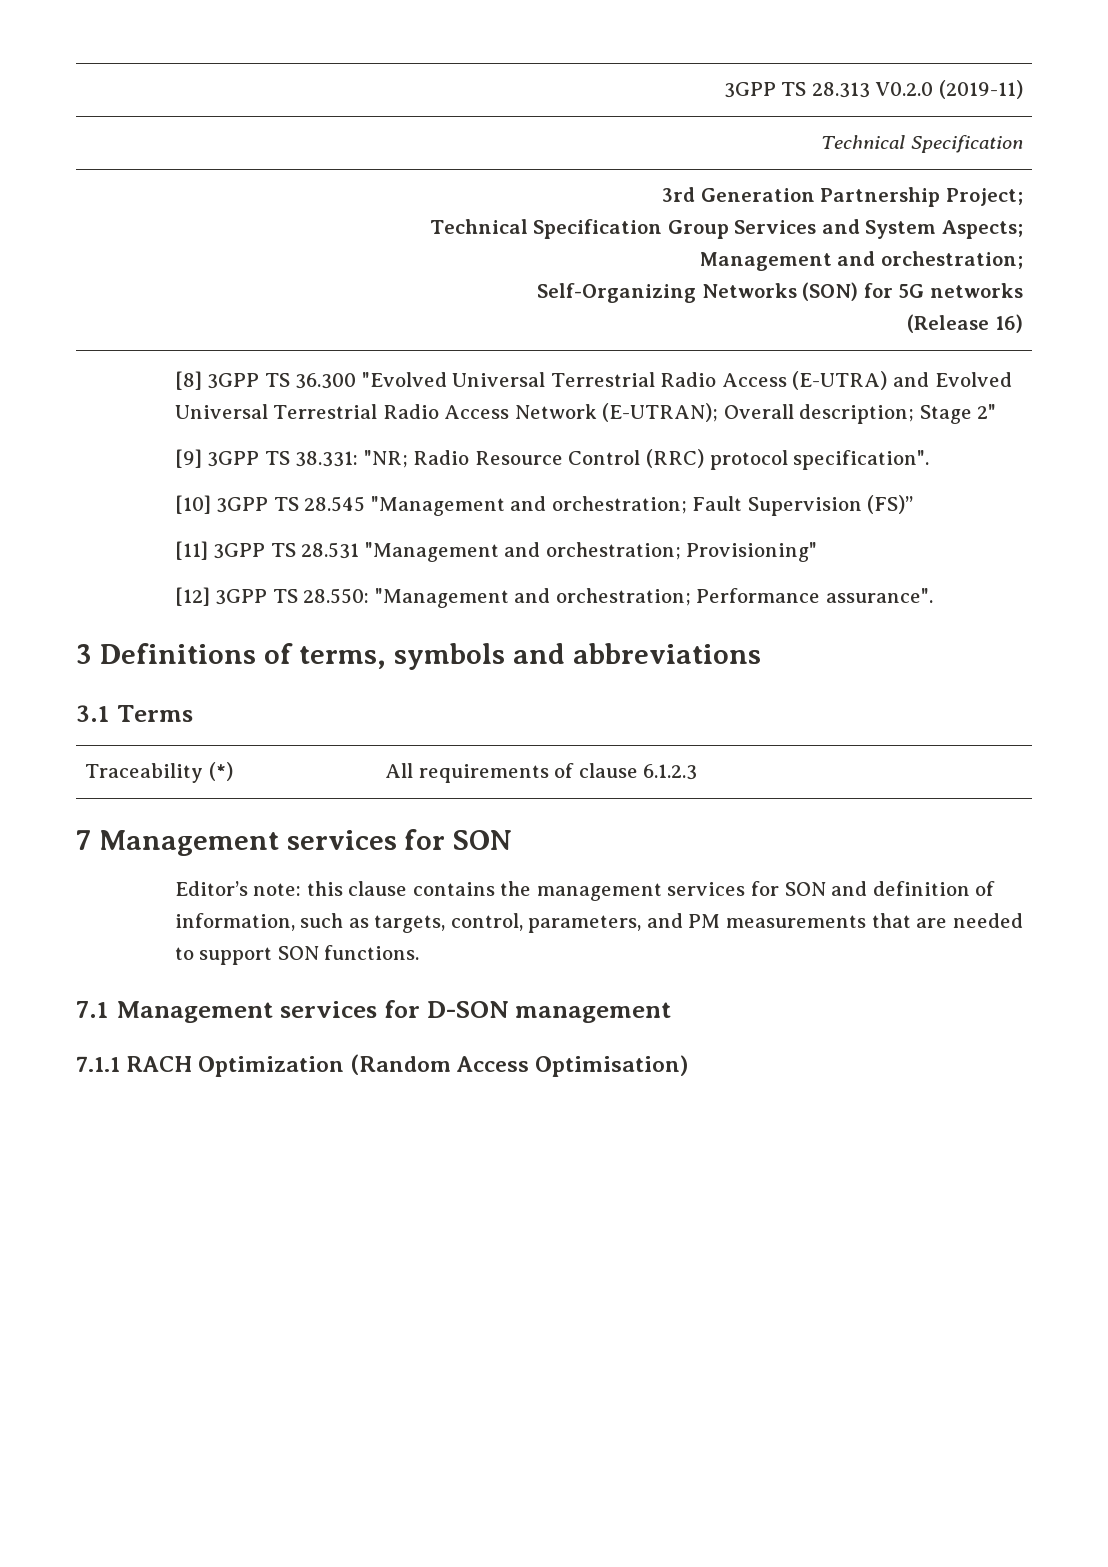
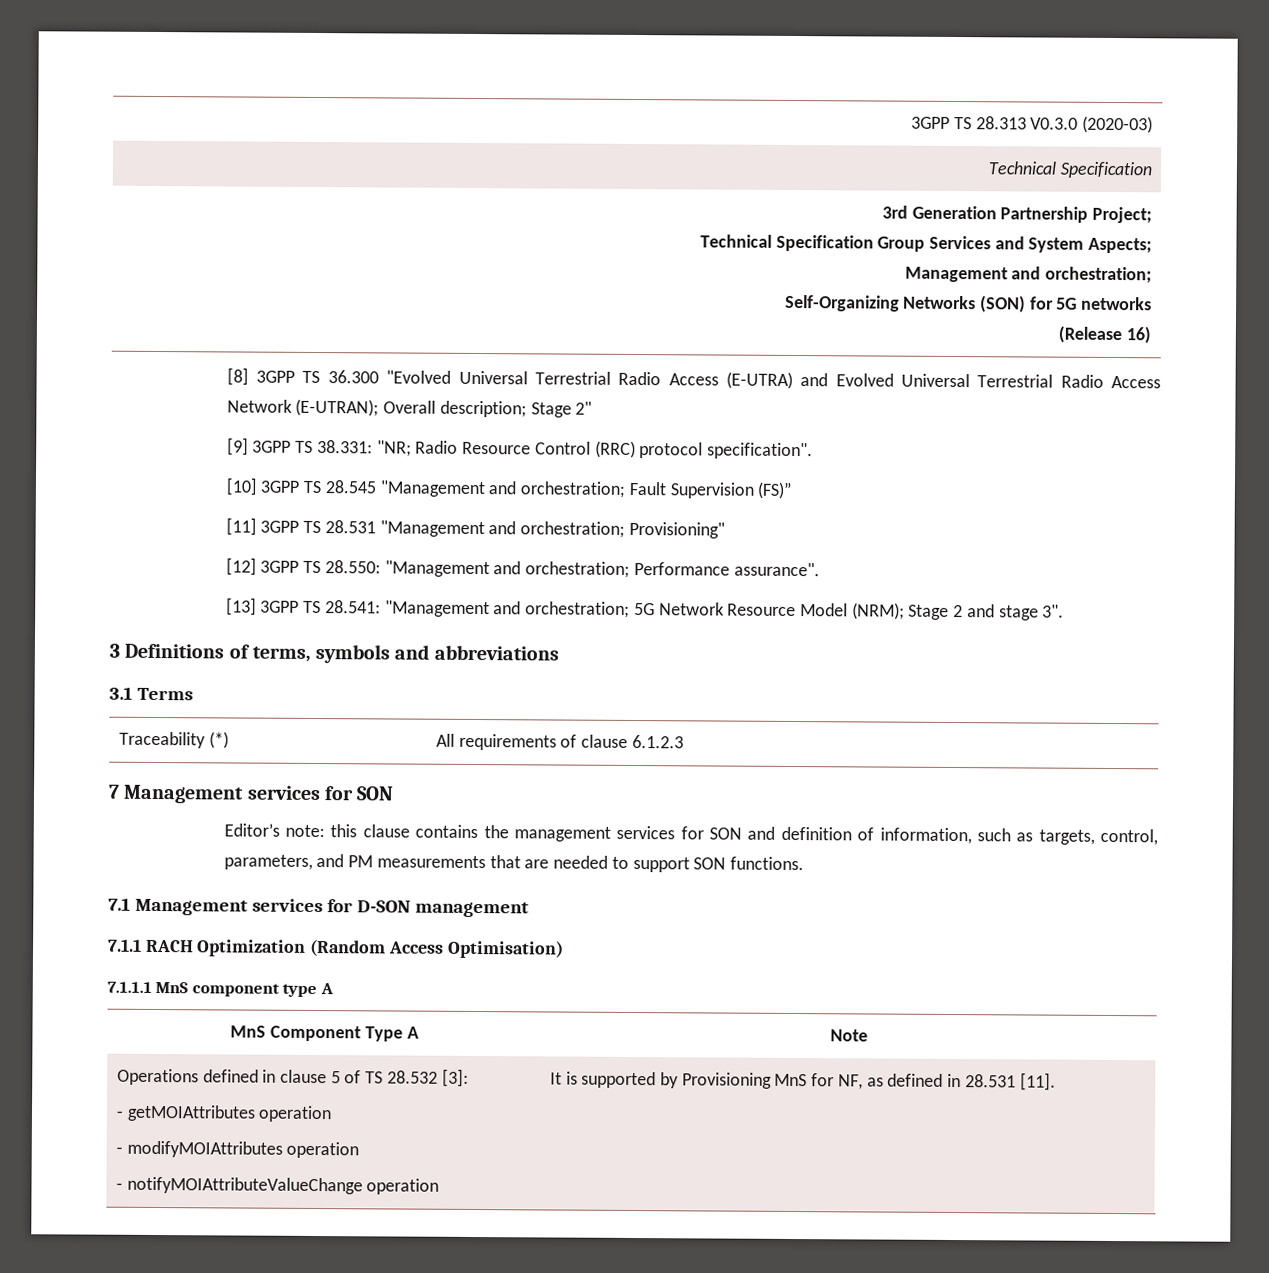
- 3GPP TS 28.313 V0.2.0 (2019-11)
+ 3GPP TS 28.313 V0.3.0 (2020-03)
+ [13] 3GPP TS 28.541: "Management and orchestration; 5G Network Resource Model (NRM); Stage 2 and stage 3".
+ 7.1.1.1 MnS component type A
+ MnS Component Type A | Note
+ Operations defined in clause 5 of TS 28.532 [3]:
+ - getMOIAttributes operation
+ - modifyMOIAttributes operation
+ - notifyMOIAttributeValueChange operation | It is supported by Provisioning MnS for NF, as defined in 28.531 [11].

